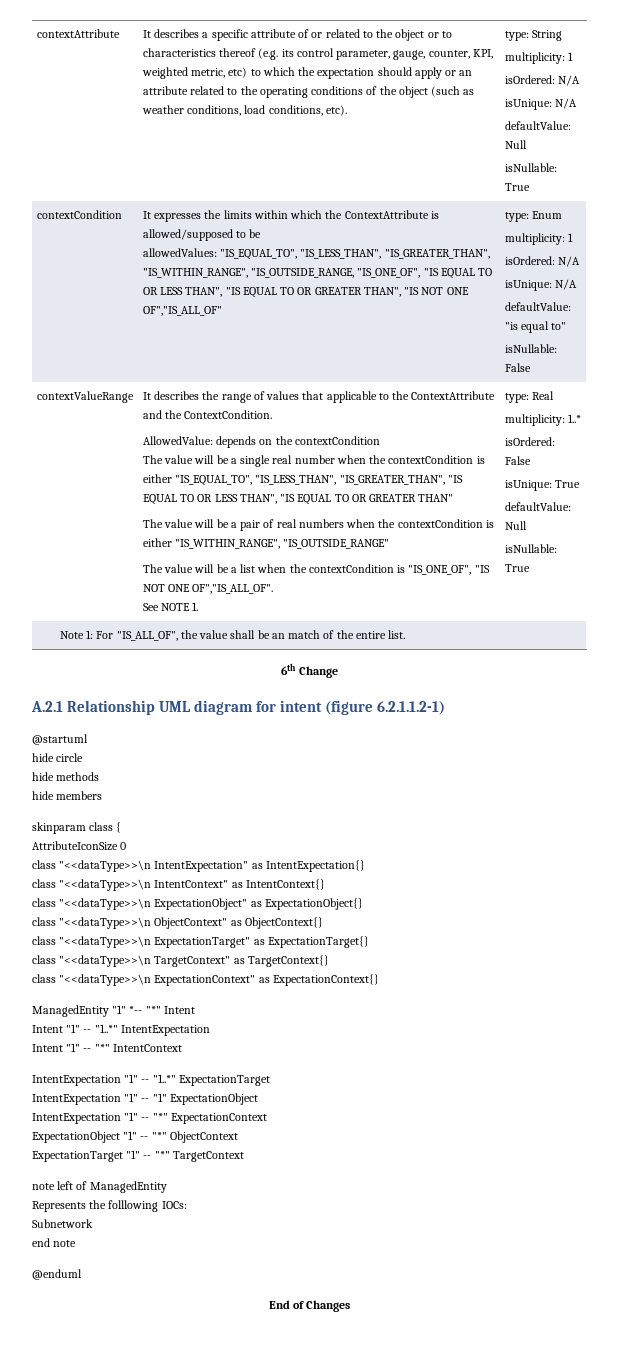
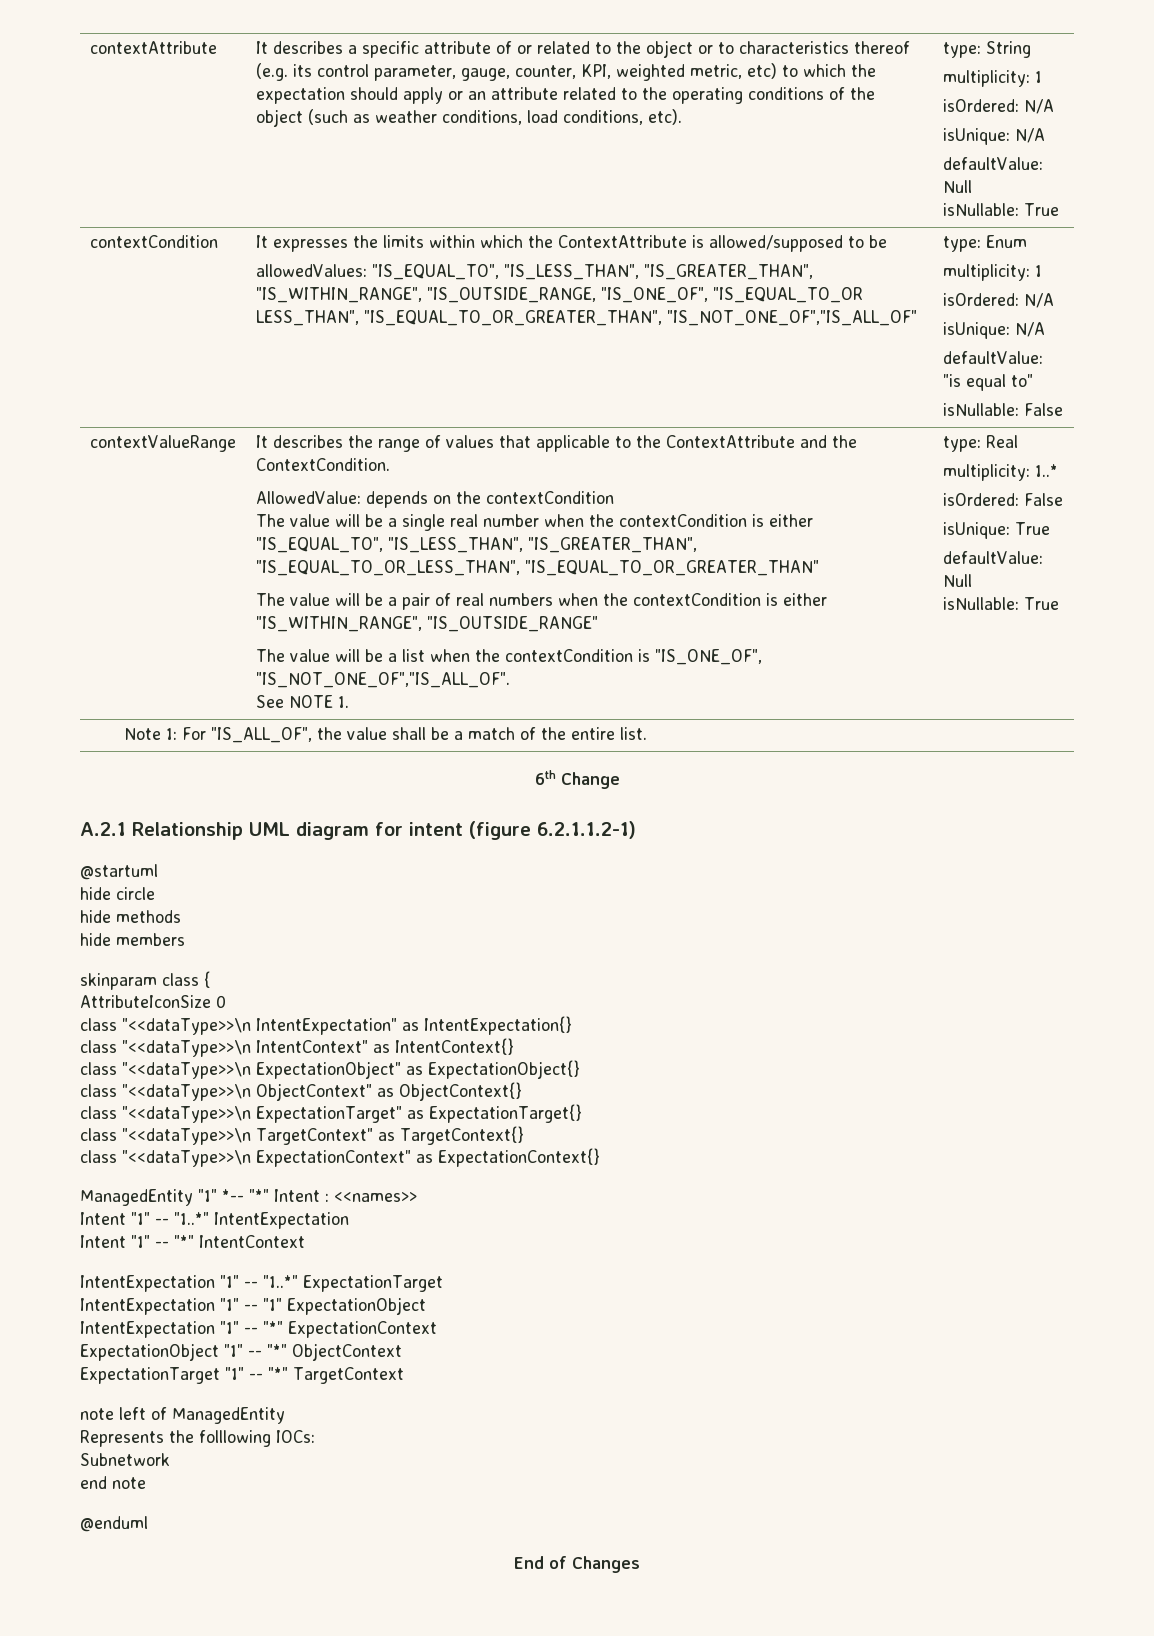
- allowedValues: "IS_EQUAL_TO", "IS_LESS_THAN", "IS_GREATER_THAN", "IS_WITHIN_RANGE", "IS_OUTSIDE_RANGE, "IS_ONE_OF", "IS EQUAL TO OR LESS THAN", "IS EQUAL TO OR GREATER THAN", "IS NOT ONE OF","IS_ALL_OF"
+ allowedValues: "IS_EQUAL_TO", "IS_LESS_THAN", "IS_GREATER_THAN", "IS_WITHIN_RANGE", "IS_OUTSIDE_RANGE, "IS_ONE_OF", "IS_EQUAL_TO_OR LESS_THAN", "IS_EQUAL_TO_OR_GREATER_THAN", "IS_NOT_ONE_OF","IS_ALL_OF"
- The value will be a single real number when the contextCondition is either "IS_EQUAL_TO", "IS_LESS_THAN", "IS_GREATER_THAN", "IS EQUAL TO OR LESS THAN", "IS EQUAL TO OR GREATER THAN"
+ The value will be a single real number when the contextCondition is either "IS_EQUAL_TO", "IS_LESS_THAN", "IS_GREATER_THAN", "IS_EQUAL_TO_OR_LESS_THAN", "IS_EQUAL_TO_OR_GREATER_THAN"
- The value will be a list when the contextCondition is "IS_ONE_OF", "IS NOT ONE OF","IS_ALL_OF".
+ The value will be a list when the contextCondition is "IS_ONE_OF", "IS_NOT_ONE_OF","IS_ALL_OF".
- Note 1: For "IS_ALL_OF", the value shall be an match of the entire list.
+ Note 1: For "IS_ALL_OF", the value shall be a match of the entire list.
- ManagedEntity "1" *-- "*" Intent
+ ManagedEntity "1" *-- "*" Intent : <<names>>

